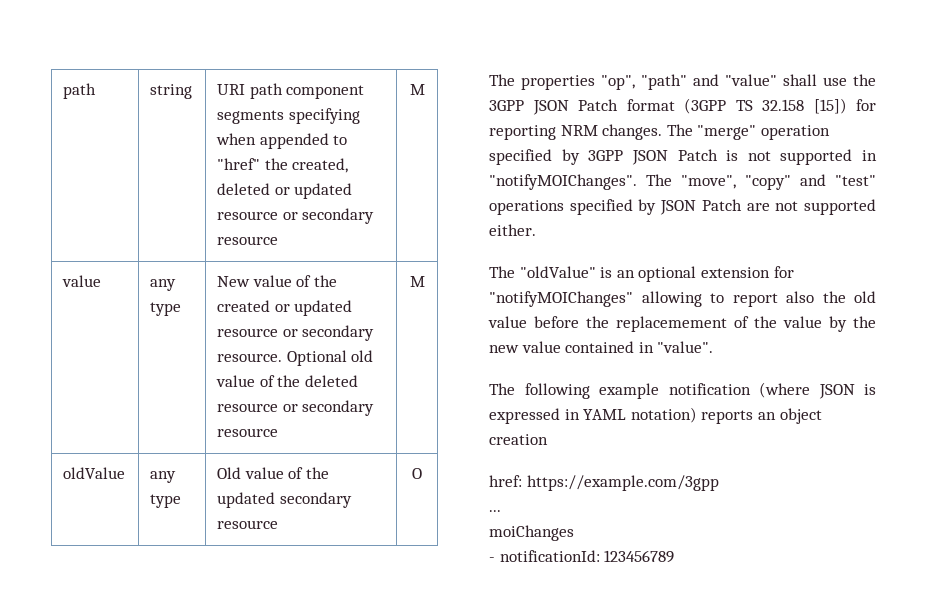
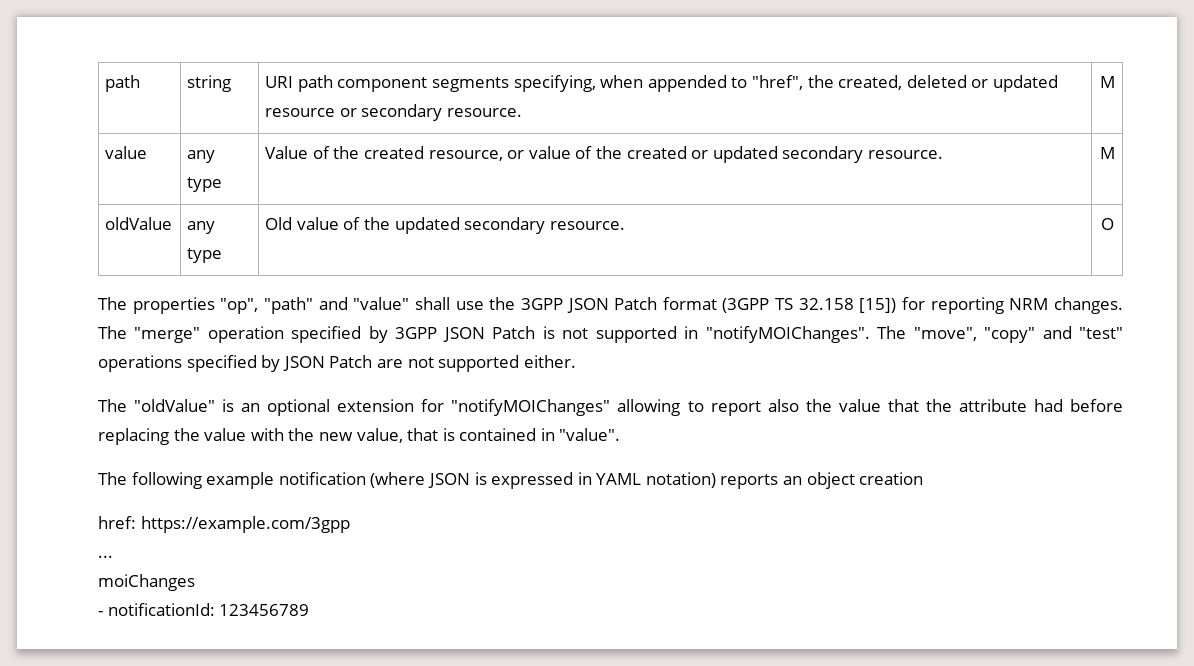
- path | string | URI path component segments specifying when appended to "href" the created, deleted or updated resource or secondary resource | M
+ path | string | URI path component segments specifying, when appended to "href", the created, deleted or updated resource or secondary resource. | M
- value | any type | New value of the created or updated resource or secondary resource. Optional old value of the deleted resource or secondary resource | M
+ value | any type | Value of the created resource, or value of the created or updated secondary resource. | M
- oldValue | any type | Old value of the updated secondary resource | O
+ oldValue | any type | Old value of the updated secondary resource. | O
- The "oldValue" is an optional extension for "notifyMOIChanges" allowing to report also the old value before the replacemement of the value by the new value contained in "value".
+ The "oldValue" is an optional extension for "notifyMOIChanges" allowing to report also the value that the attribute had before replacing the value with the new value, that is contained in "value".

